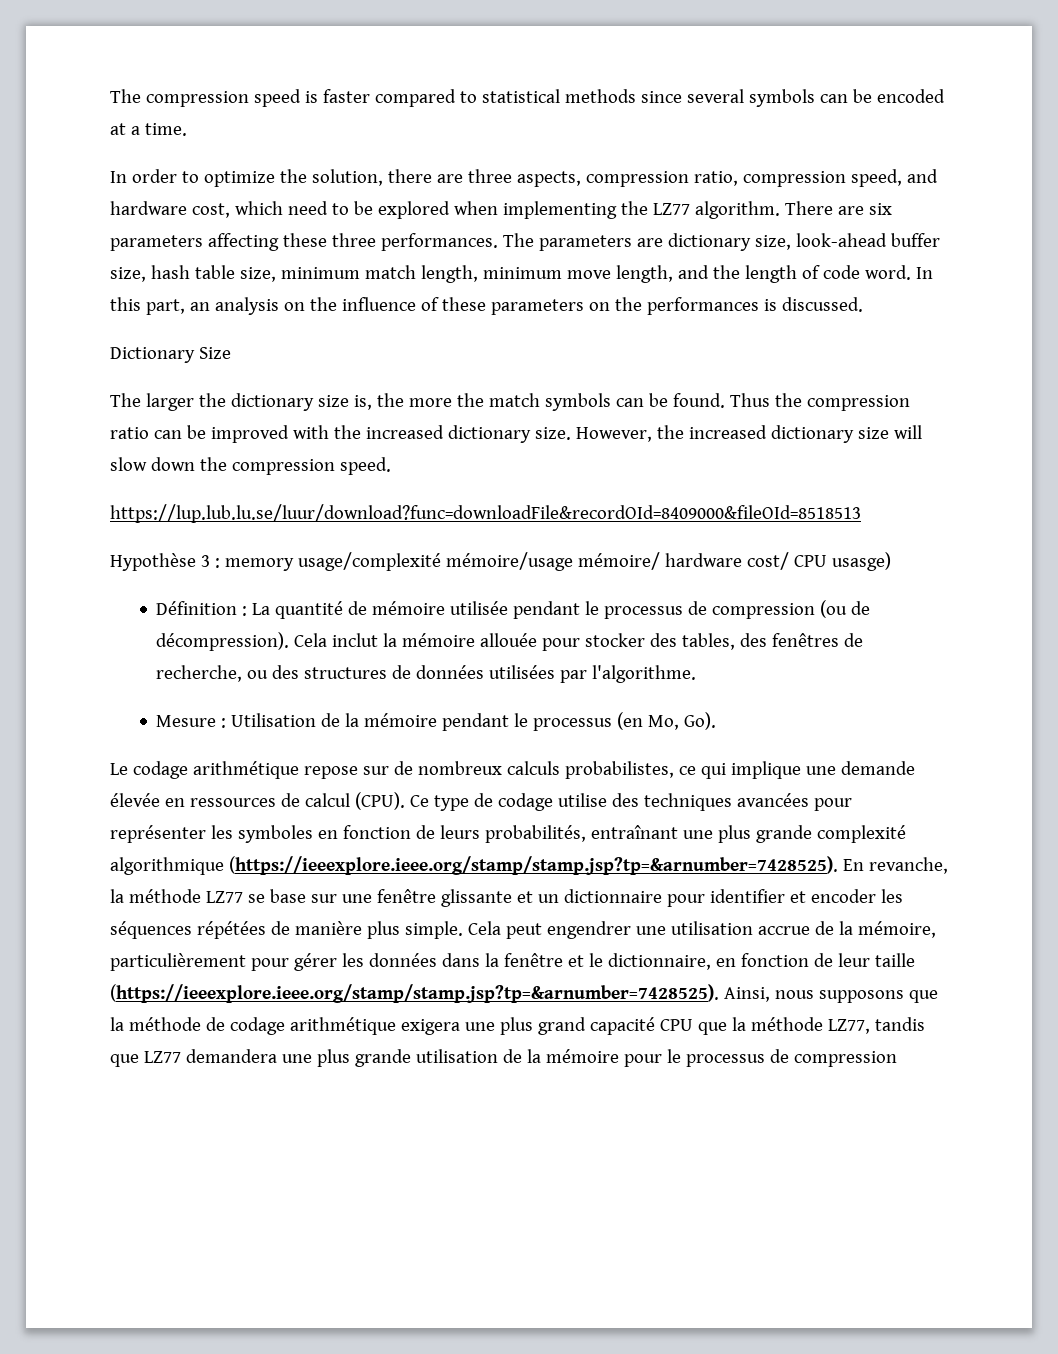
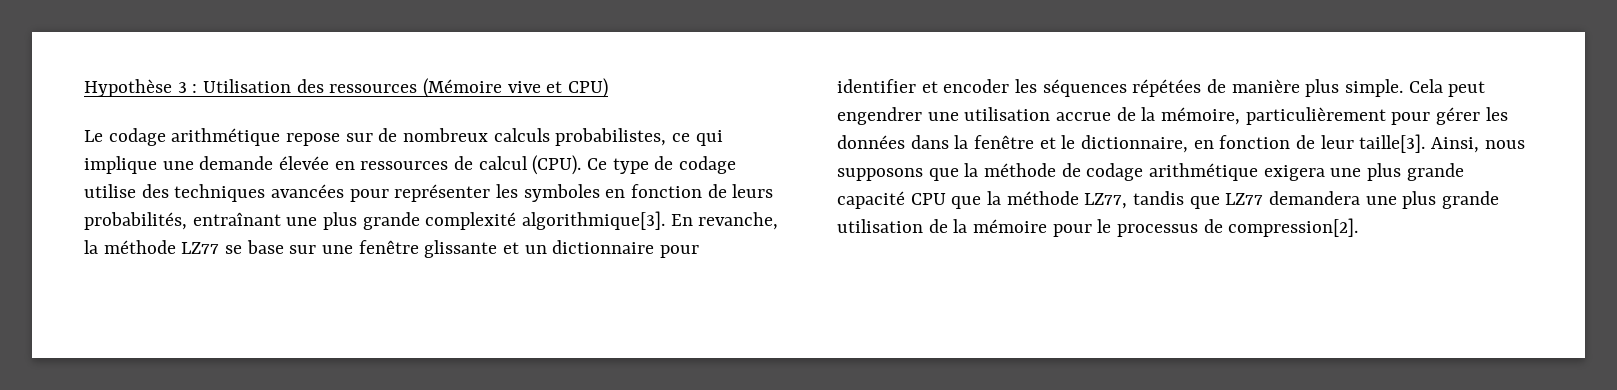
- The compression speed is faster compared to statistical methods since several symbols can be encoded at a time.
- In order to optimize the solution, there are three aspects, compression ratio, compression speed, and hardware cost, which need to be explored when implementing the LZ77 algorithm. There are six parameters affecting these three performances. The parameters are dictionary size, look-ahead buffer size, hash table size, minimum match length, minimum move length, and the length of code word. In this part, an analysis on the influence of these parameters on the performances is discussed.
- Dictionary Size
- The larger the dictionary size is, the more the match symbols can be found. Thus the compression ratio can be improved with the increased dictionary size. However, the increased dictionary size will slow down the compression speed.
- https://lup.lub.lu.se/luur/download?func=downloadFile&recordOId=8409000&fileOId=8518513
- Hypothèse 3 : memory usage/complexité mémoire/usage mémoire/ hardware cost/ CPU usasge)
- Définition : La quantité de mémoire utilisée pendant le processus de compression (ou de décompression). Cela inclut la mémoire allouée pour stocker des tables, des fenêtres de recherche, ou des structures de données utilisées par l'algorithme.
- Mesure : Utilisation de la mémoire pendant le processus (en Mo, Go).
+ Hypothèse 3 : Utilisation des ressources (Mémoire vive et CPU)
- Ce type de codage utilise des techniques avancées pour représenter les symboles en fonction de leurs probabilités, entraînant une plus grande complexité algorithmique (https://ieeexplore.ieee.org/stamp/stamp.jsp?tp=&arnumber=7428525). En revanche, la méthode LZ77 se base sur une fenêtre glissante et un dictionnaire pour identifier et encoder les séquences répétées de manière plus simple.
+ Ce type de codage utilise des techniques avancées pour représenter les symboles en fonction de leurs probabilités, entraînant une plus grande complexité algorithmique[3]. En revanche, la méthode LZ77 se base sur une fenêtre glissante et un dictionnaire pour identifier et encoder les séquences répétées de manière plus simple.
- Cela peut engendrer une utilisation accrue de la mémoire, particulièrement pour gérer les données dans la fenêtre et le dictionnaire, en fonction de leur taille (https://ieeexplore.ieee.org/stamp/stamp.jsp?tp=&arnumber=7428525). Ainsi, nous supposons que la méthode de codage arithmétique exigera une plus grand capacité CPU que la méthode LZ77, tandis que LZ77 demandera une plus grande utilisation de la mémoire pour le processus de compression
+ Cela peut engendrer une utilisation accrue de la mémoire, particulièrement pour gérer les données dans la fenêtre et le dictionnaire, en fonction de leur taille[3]. Ainsi, nous supposons que la méthode de codage arithmétique exigera une plus grande capacité CPU que la méthode LZ77, tandis que LZ77 demandera une plus grande utilisation de la mémoire pour le processus de compression[2].

